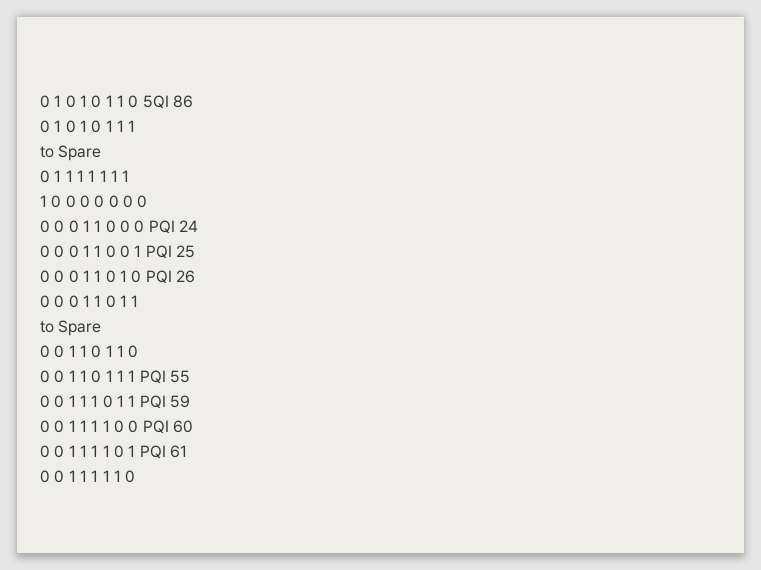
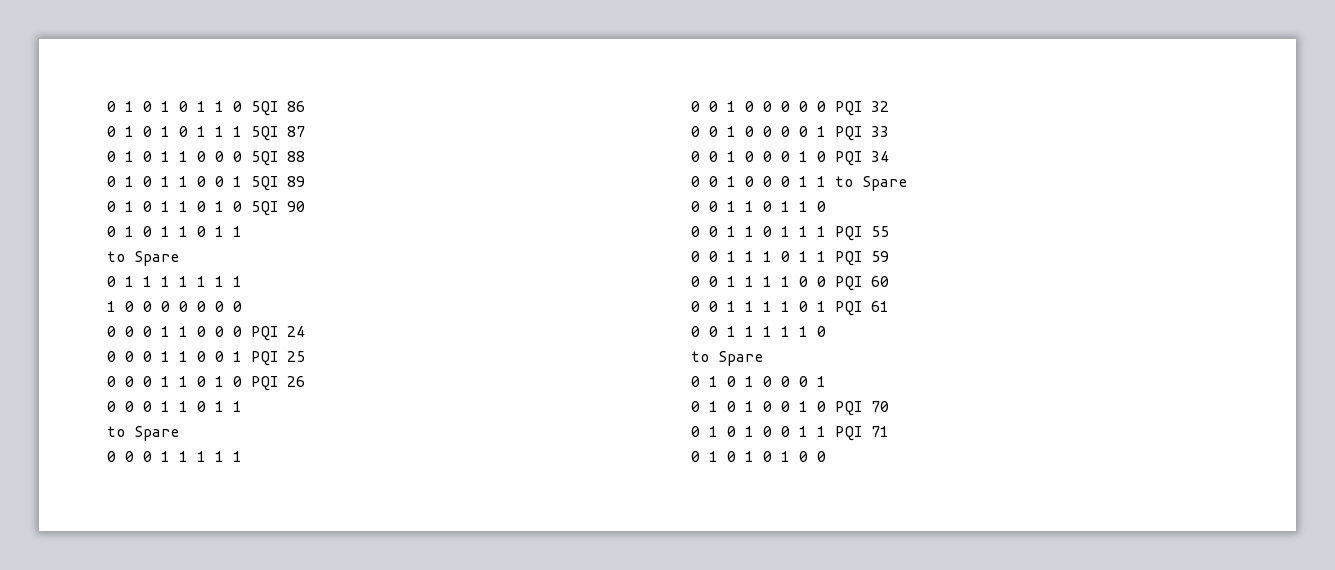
- 0 1 0 1 0 1 1 1
+ 0 1 0 1 0 1 1 1 5QI 87
+ 0 1 0 1 1 0 0 0 5QI 88
+ 0 1 0 1 1 0 0 1 5QI 89
+ 0 1 0 1 1 0 1 0 5QI 90
+ 0 1 0 1 1 0 1 1
+ 0 0 0 1 1 1 1 1
+ 0 0 1 0 0 0 0 0 PQI 32
+ 0 0 1 0 0 0 0 1 PQI 33
+ 0 0 1 0 0 0 1 0 PQI 34
+ 0 0 1 0 0 0 1 1 to Spare
  0 0 1 1 1 1 1 0
+ to Spare
+ 0 1 0 1 0 0 0 1
+ 0 1 0 1 0 0 1 0 PQI 70
+ 0 1 0 1 0 0 1 1 PQI 71
+ 0 1 0 1 0 1 0 0

